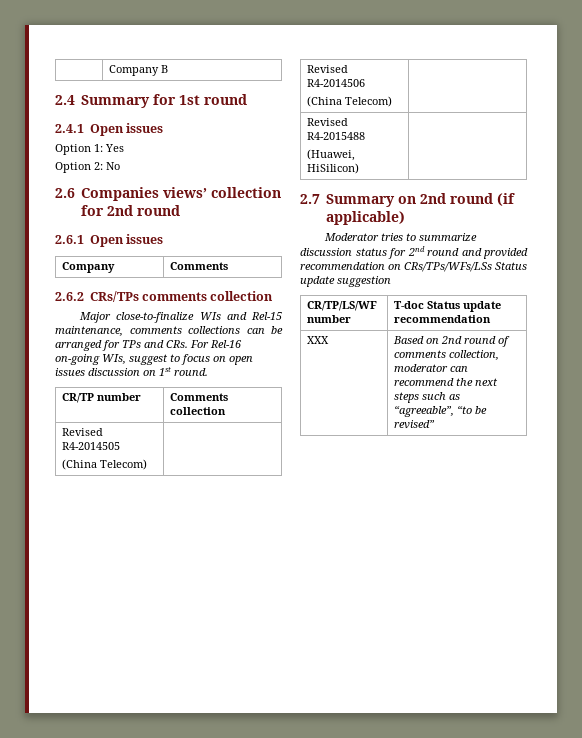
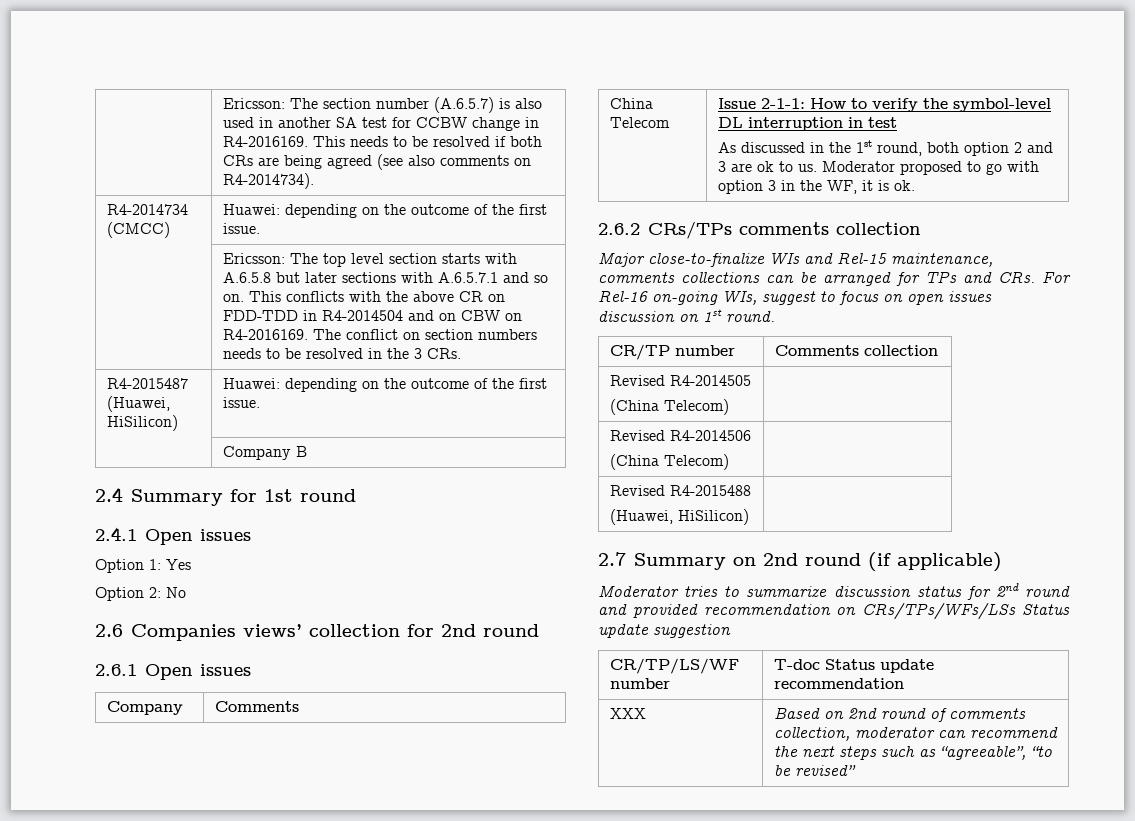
+ | Ericsson: The section number (A.6.5.7) is also used in another SA test for CCBW change in R4-2016169. This needs to be resolved if both CRs are being agreed (see also comments on R4-2014734).
+ R4-2014734 (CMCC) | Huawei: depending on the outcome of the first issue.
+ | Ericsson: The top level section starts with A.6.5.8 but later sections with A.6.5.7.1 and so on. This conflicts with the above CR on FDD-TDD in R4-2014504 and on CBW on R4-2016169. The conflict on section numbers needs to be resolved in the 3 CRs.
+ R4-2015487 (Huawei, HiSilicon) | Huawei: depending on the outcome of the first issue.
+ China Telecom | Issue 2-1-1: How to verify the symbol-level DL interruption in test
+ As discussed in the 1st round, both option 2 and 3 are ok to us. Moderator proposed to go with option 3 in the WF, it is ok.

